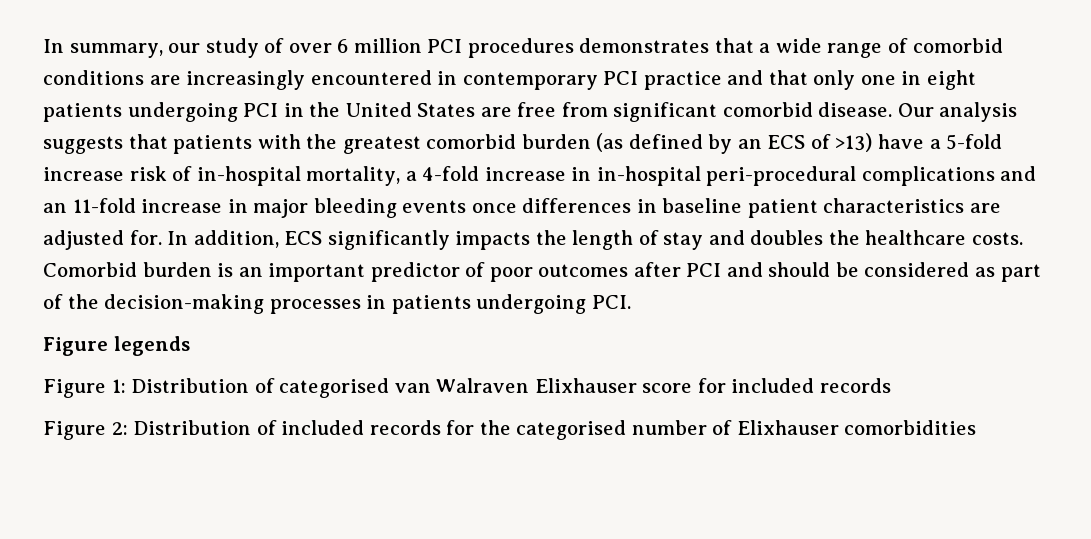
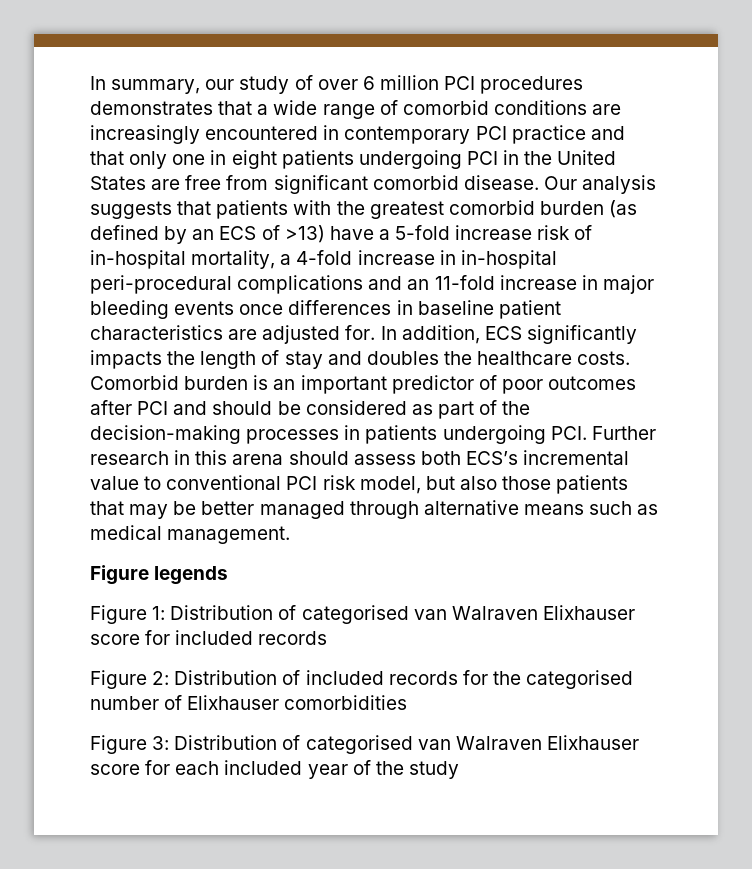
- Comorbid burden is an important predictor of poor outcomes after PCI and should be considered as part of the decision-making processes in patients undergoing PCI.
+ Comorbid burden is an important predictor of poor outcomes after PCI and should be considered as part of the decision-making processes in patients undergoing PCI. Further research in this arena should assess both ECS’s incremental value to conventional PCI risk model, but also those patients that may be better managed through alternative means such as medical management.
+ Figure 3: Distribution of categorised van Walraven Elixhauser score for each included year of the study

